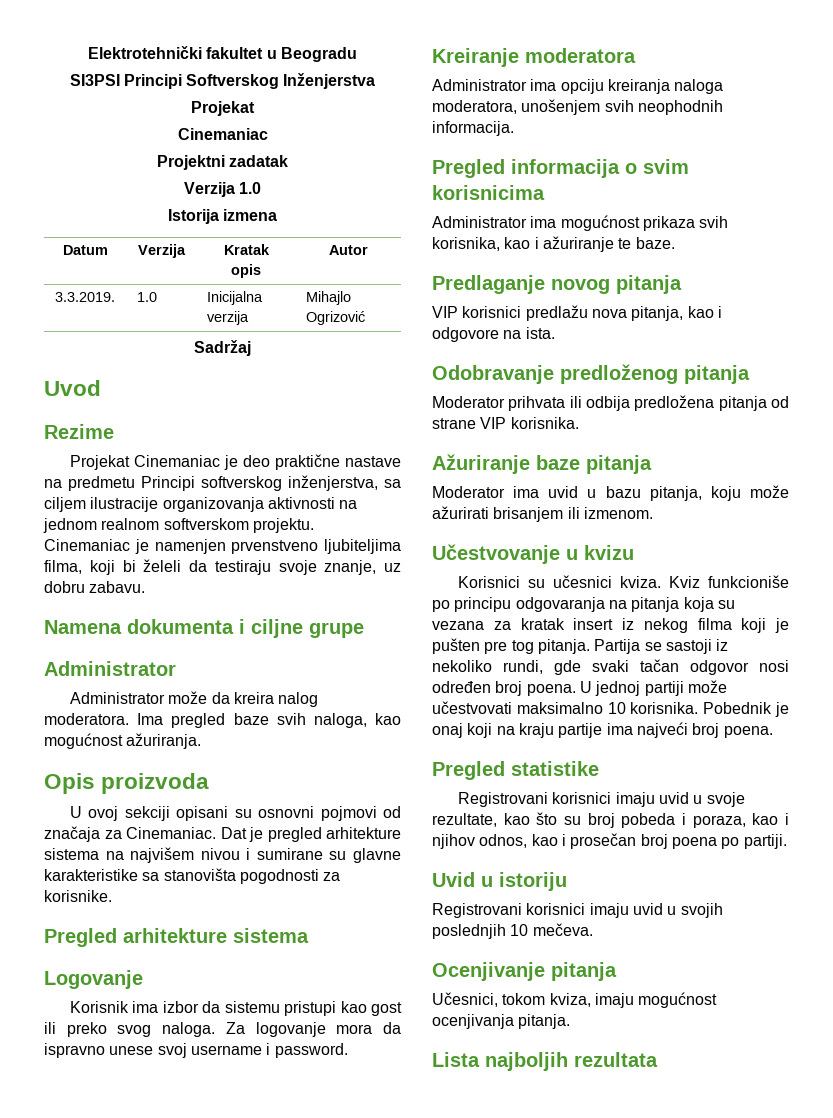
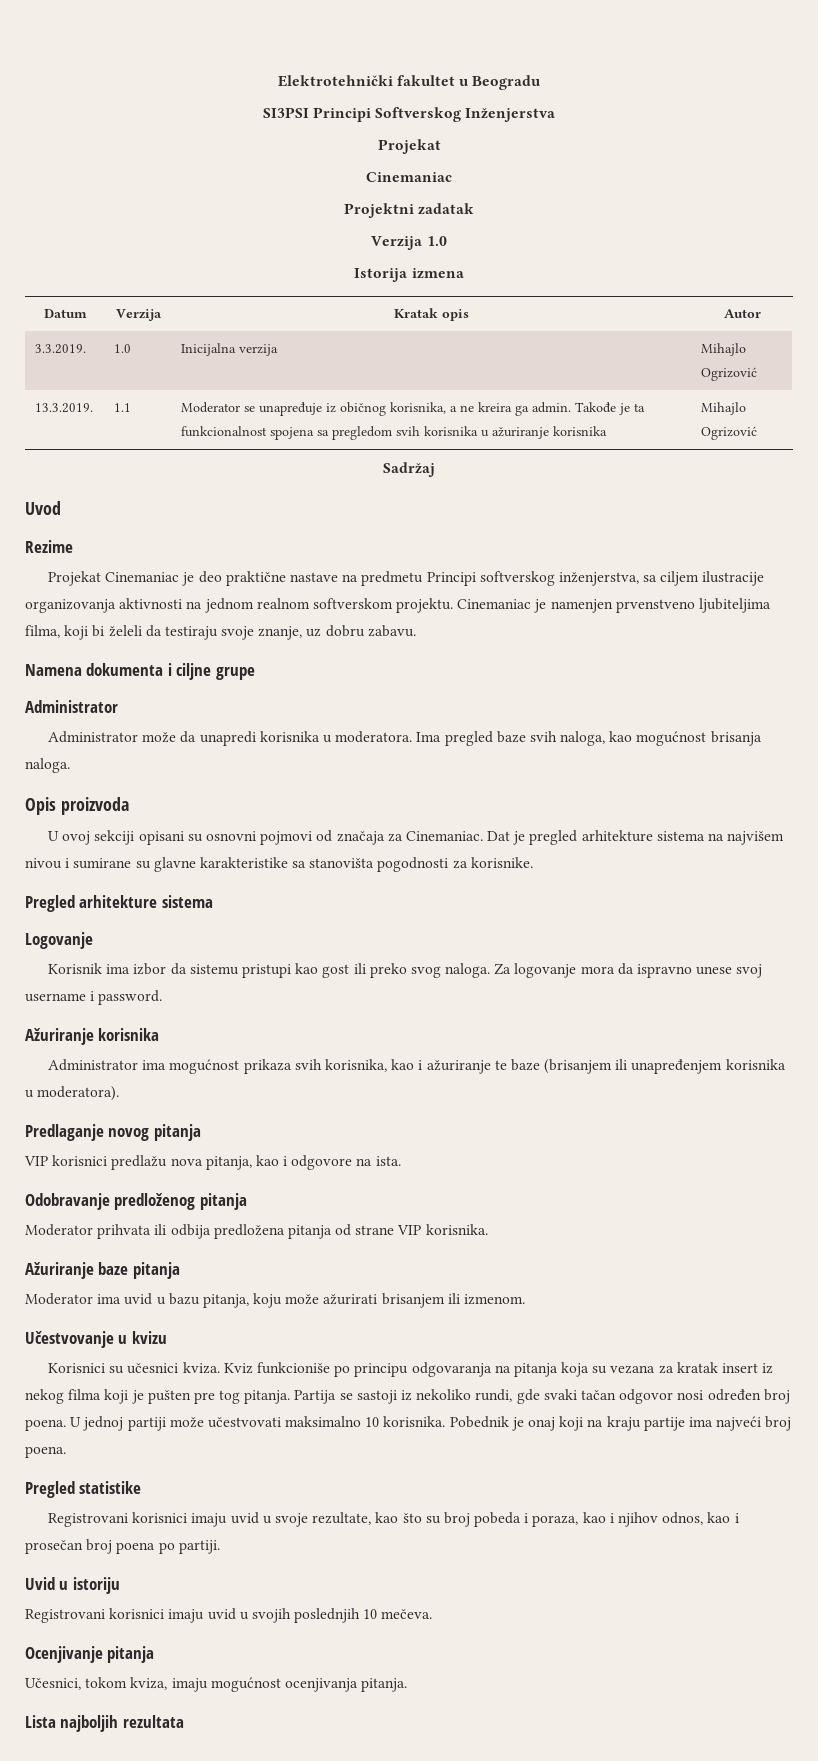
+ 13.3.2019. | 1.1 | Moderator se unapređuje iz običnog korisnika, a ne kreira ga admin. Takođe je ta funkcionalnost spojena sa pregledom svih korisnika u ažuriranje korisnika | Mihajlo Ogrizović
- Administrator može da kreira nalog moderatora.
+ Administrator može da unapredi korisnika u moderatora.
- Ima pregled baze svih naloga, kao mogućnost ažuriranja.
+ Ima pregled baze svih naloga, kao mogućnost brisanja naloga.
- Kreiranje moderatora
- Administrator ima opciju kreiranja naloga moderatora, unošenjem svih neophodnih informacija.
- Pregled informacija o svim korisnicima
+ Ažuriranje korisnika
- Administrator ima mogućnost prikaza svih korisnika, kao i ažuriranje te baze.
+ Administrator ima mogućnost prikaza svih korisnika, kao i ažuriranje te baze (brisanjem ili unapređenjem korisnika u moderatora).

